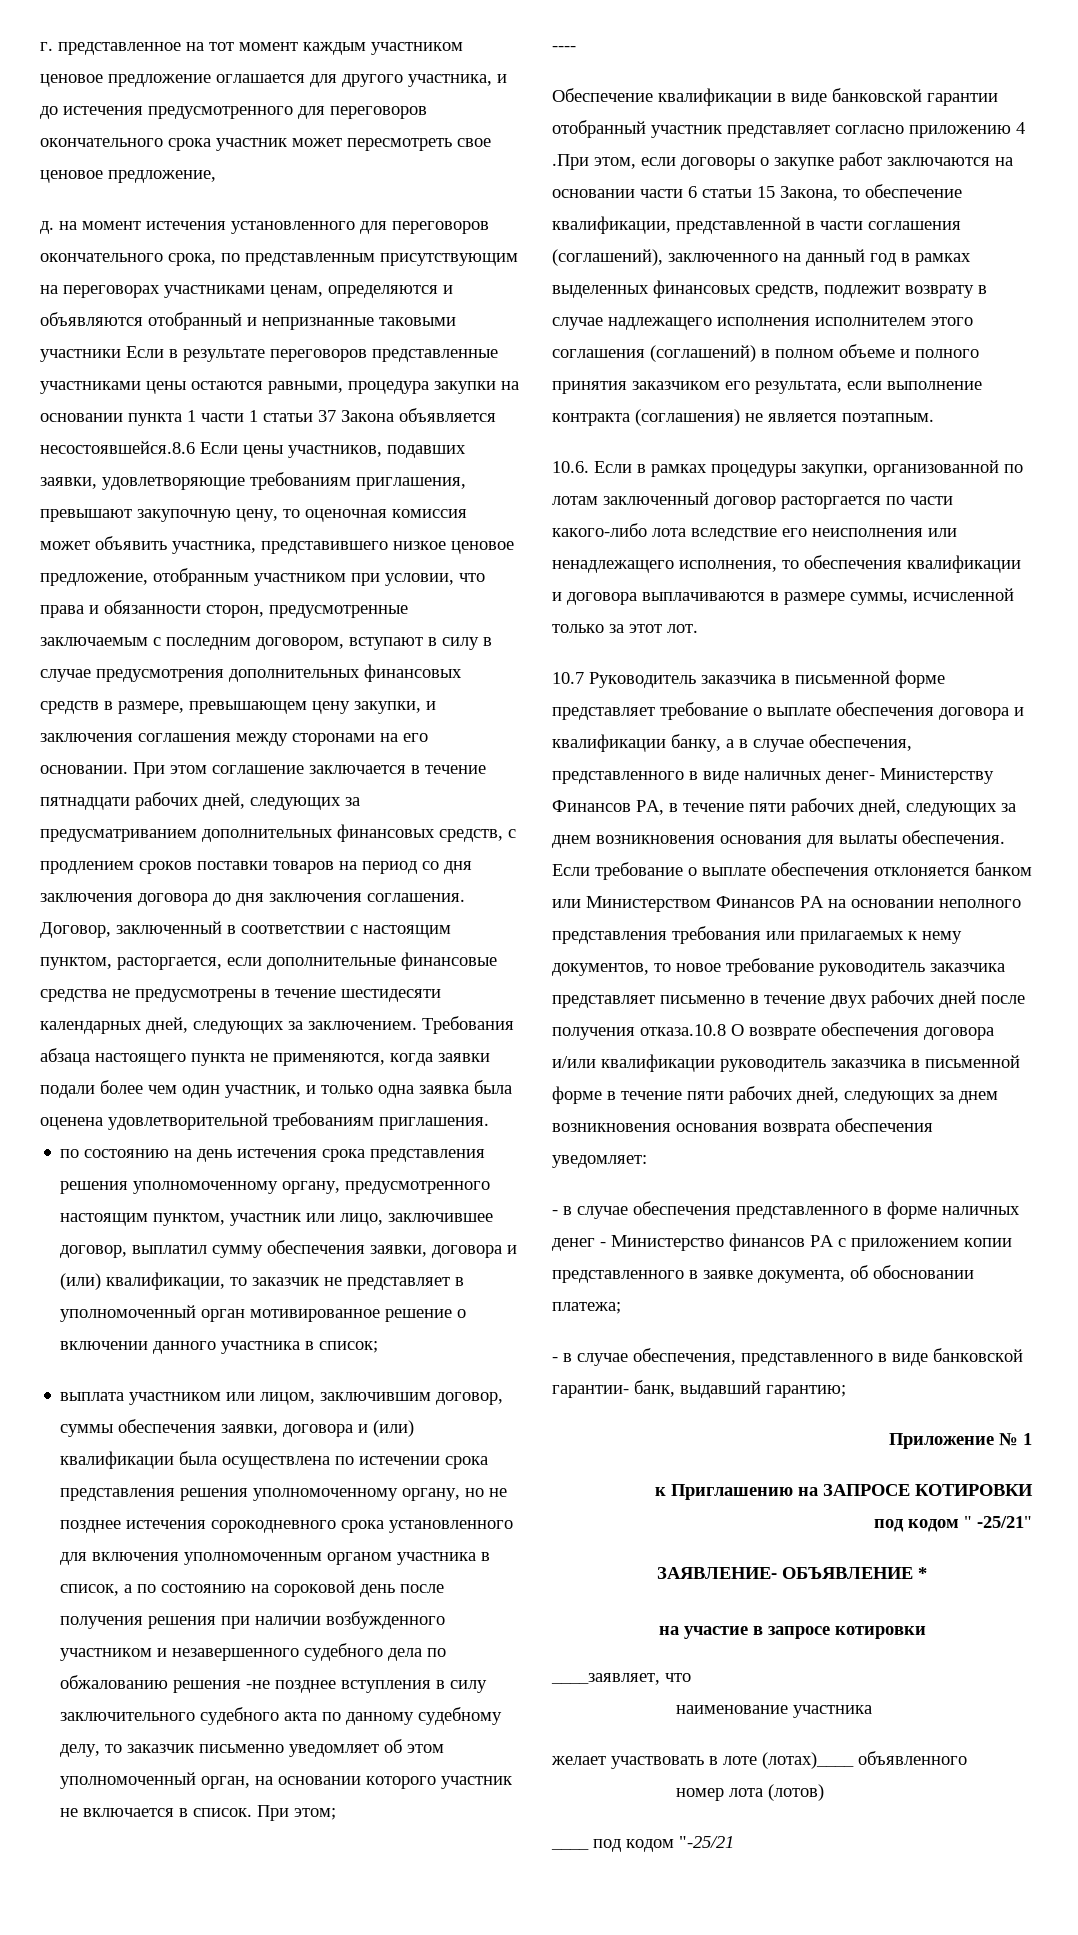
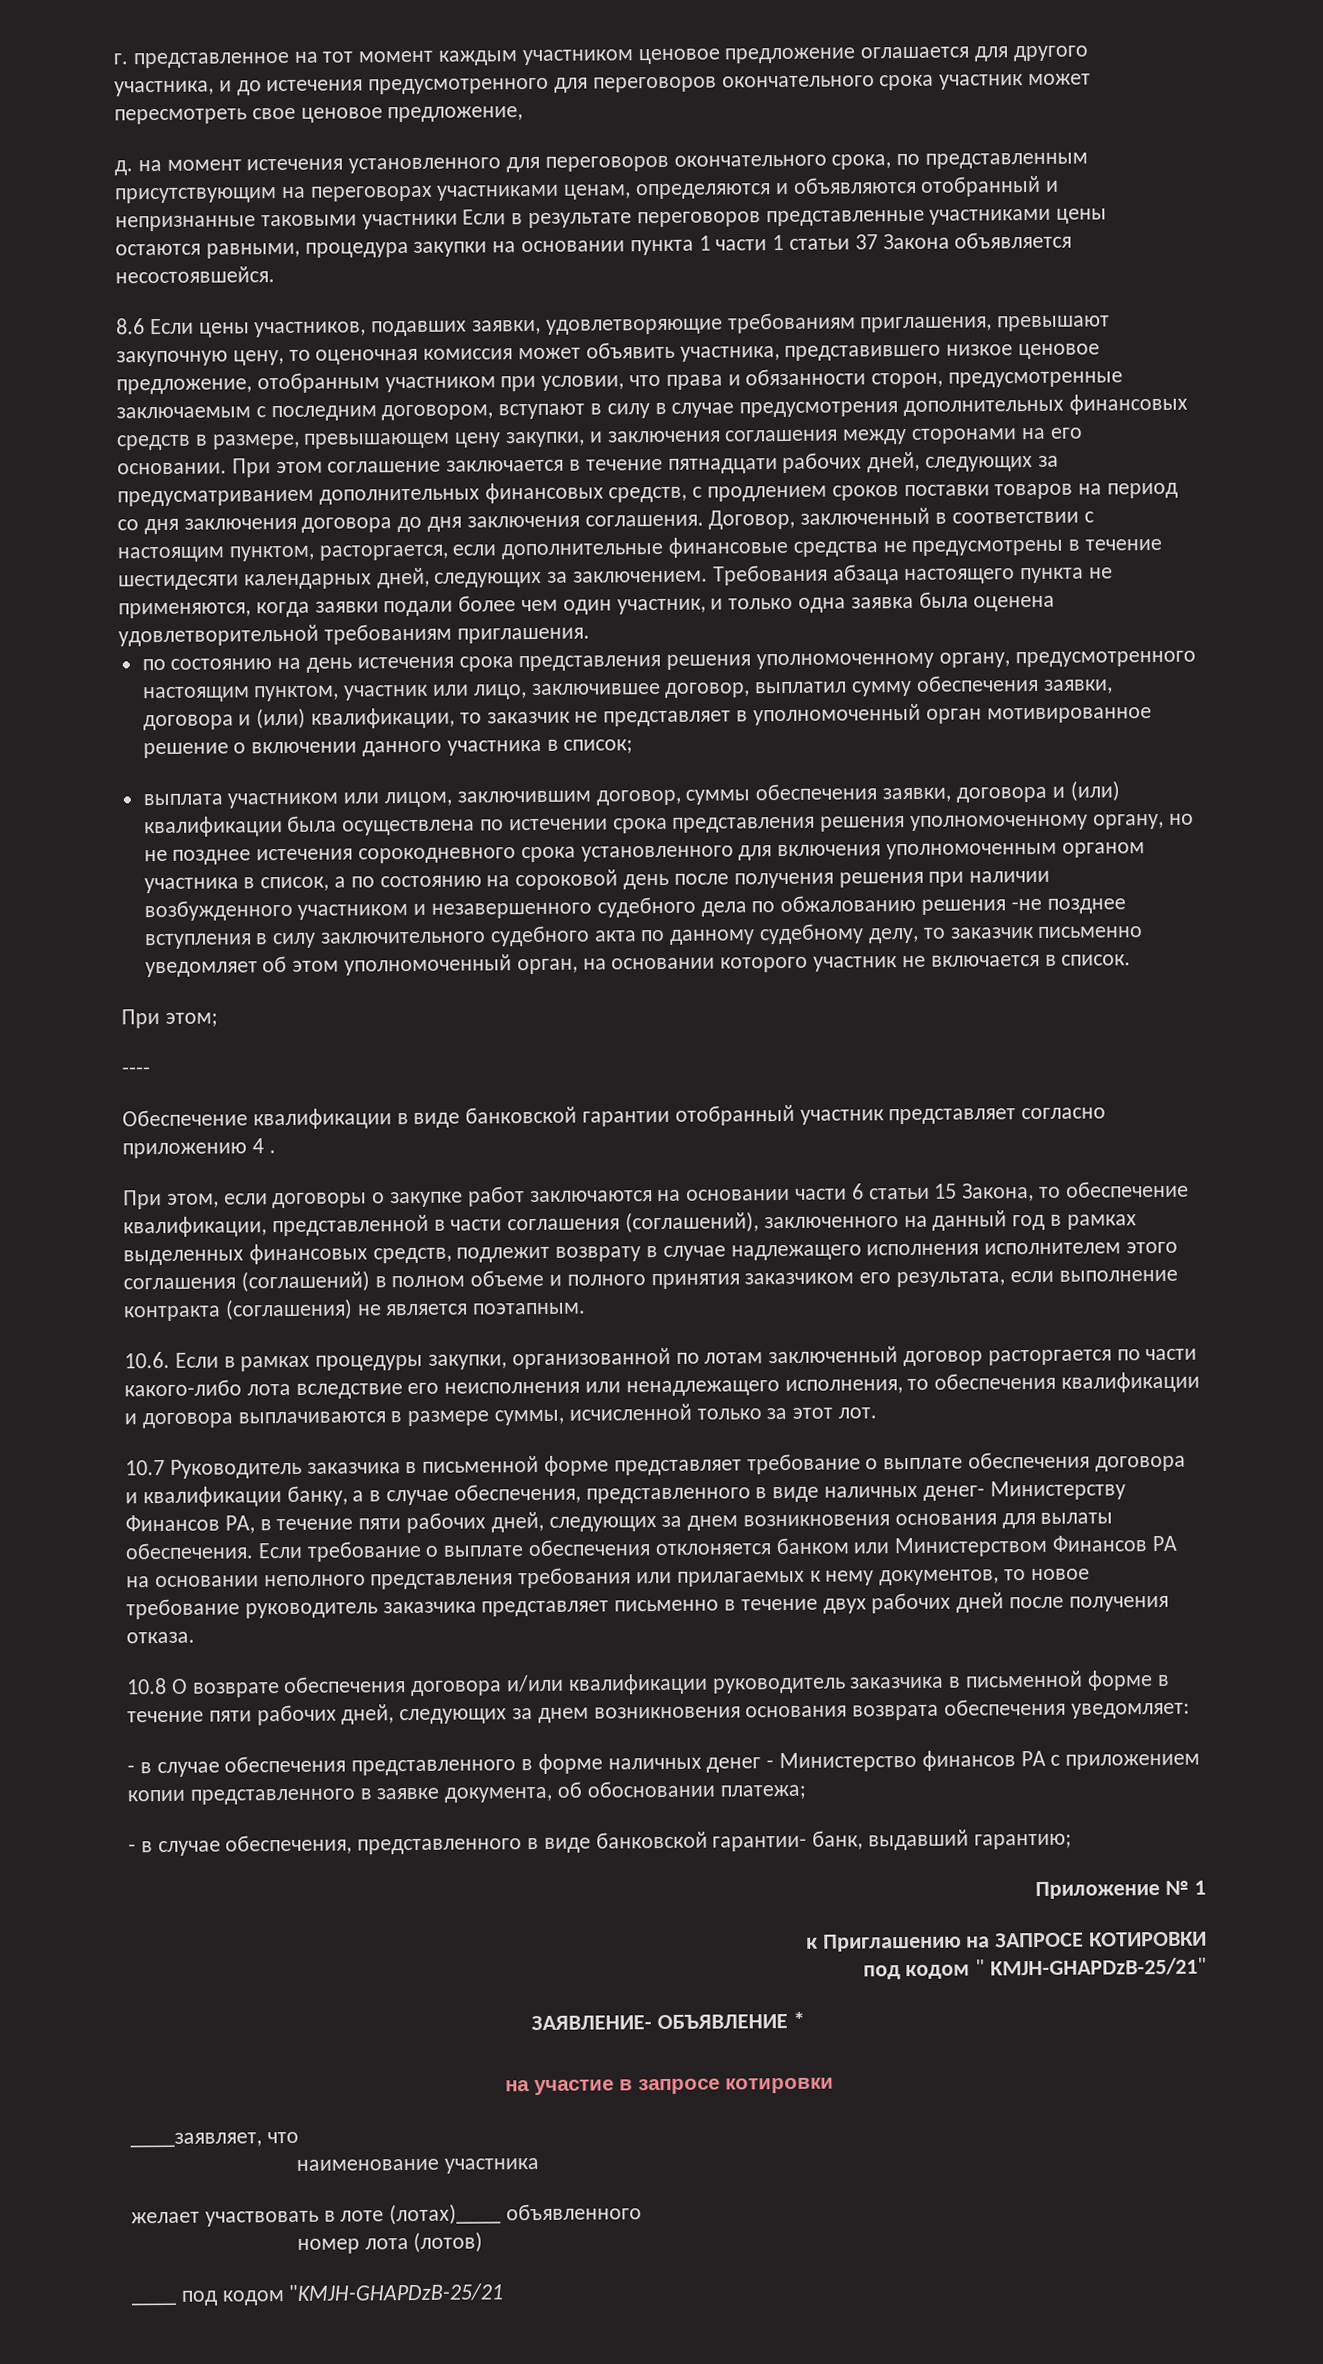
- д. на момент истечения установленного для переговоров окончательного срока, по представленным присутствующим на переговорах участниками ценам, определяются и объявляются отобранный и непризнанные таковыми участники Если в результате переговоров представленные участниками цены остаются равными, процедура закупки на основании пункта 1 части 1 статьи 37 Закона объявляется несостоявшейся.8.6 Если цены участников, подавших заявки, удовлетворяющие требованиям приглашения, превышают закупочную цену, то оценочная комиссия может объявить участника, представившего низкое ценовое предложение, отобранным участником при условии, что права и обязанности сторон, предусмотренные заключаемым с последним договором, вступают в силу в случае предусмотрения дополнительных финансовых средств в размере, превышающем цену закупки, и заключения соглашения между сторонами на его основании.
+ д. на момент истечения установленного для переговоров окончательного срока, по представленным присутствующим на переговорах участниками ценам, определяются и объявляются отобранный и непризнанные таковыми участники Если в результате переговоров представленные участниками цены остаются равными, процедура закупки на основании пункта 1 части 1 статьи 37 Закона объявляется несостоявшейся.
+ 8.6 Если цены участников, подавших заявки, удовлетворяющие требованиям приглашения, превышают закупочную цену, то оценочная комиссия может объявить участника, представившего низкое ценовое предложение, отобранным участником при условии, что права и обязанности сторон, предусмотренные заключаемым с последним договором, вступают в силу в случае предусмотрения дополнительных финансовых средств в размере, превышающем цену закупки, и заключения соглашения между сторонами на его основании.
- выплата участником или лицом, заключившим договор, суммы обеспечения заявки, договора и (или) квалификации была осуществлена по истечении срока представления решения уполномоченному органу, но не позднее истечения сорокодневного срока установленного для включения уполномоченным органом участника в список, а по состоянию на сороковой день после получения решения при наличии возбужденного участником и незавершенного судебного дела по обжалованию решения -не позднее вступления в силу заключительного судебного акта по данному судебному делу, то заказчик письменно уведомляет об этом уполномоченный орган, на основании которого участник не включается в список. При этом;
+ выплата участником или лицом, заключившим договор, суммы обеспечения заявки, договора и (или) квалификации была осуществлена по истечении срока представления решения уполномоченному органу, но не позднее истечения сорокодневного срока установленного для включения уполномоченным органом участника в список, а по состоянию на сороковой день после получения решения при наличии возбужденного участником и незавершенного судебного дела по обжалованию решения -не позднее вступления в силу заключительного судебного акта по данному судебному делу, то заказчик письменно уведомляет об этом уполномоченный орган, на основании которого участник не включается в список.
+ При этом;
- Обеспечение квалификации в виде банковской гарантии отобранный участник представляет согласно приложению 4 .При этом, если договоры о закупке работ заключаются на основании части 6 статьи 15 Закона, то обеспечение квалификации, представленной в части соглашения (соглашений), заключенного на данный год в рамках выделенных финансовых средств, подлежит возврату в случае надлежащего исполнения исполнителем этого соглашения (соглашений) в полном объеме и полного принятия заказчиком его результата, если выполнение контракта (соглашения) не является поэтапным.
+ Обеспечение квалификации в виде банковской гарантии отобранный участник представляет согласно приложению 4 .
+ При этом, если договоры о закупке работ заключаются на основании части 6 статьи 15 Закона, то обеспечение квалификации, представленной в части соглашения (соглашений), заключенного на данный год в рамках выделенных финансовых средств, подлежит возврату в случае надлежащего исполнения исполнителем этого соглашения (соглашений) в полном объеме и полного принятия заказчиком его результата, если выполнение контракта (соглашения) не является поэтапным.
- Если требование о выплате обеспечения отклоняется банком или Министерством Финансов РА на основании неполного представления требования или прилагаемых к нему документов, то новое требование руководитель заказчика представляет письменно в течение двух рабочих дней после получения отказа.10.8 О возврате обеспечения договора и/или квалификации руководитель заказчика в письменной форме в течение пяти рабочих дней, следующих за днем возникновения основания возврата обеспечения уведомляет:
+ Если требование о выплате обеспечения отклоняется банком или Министерством Финансов РА на основании неполного представления требования или прилагаемых к нему документов, то новое требование руководитель заказчика представляет письменно в течение двух рабочих дней после получения отказа.
+ 10.8 О возврате обеспечения договора и/или квалификации руководитель заказчика в письменной форме в течение пяти рабочих дней, следующих за днем возникновения основания возврата обеспечения уведомляет:
- под кодом " -25/21"
+ под кодом " KMJH-GHAPDzB-25/21"
- ____ под кодом "-25/21
+ ____ под кодом "KMJH-GHAPDzB-25/21

